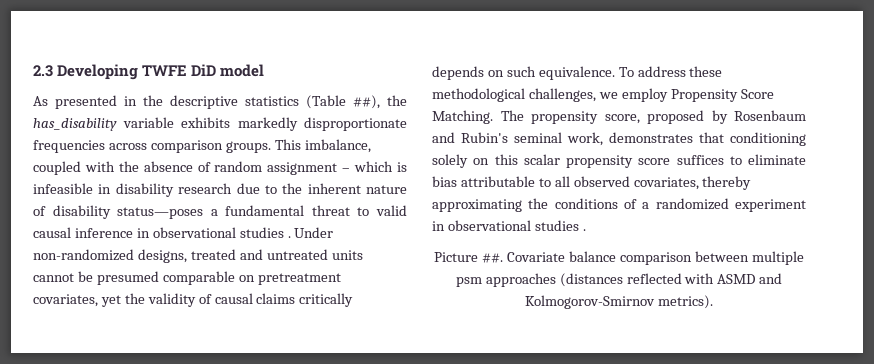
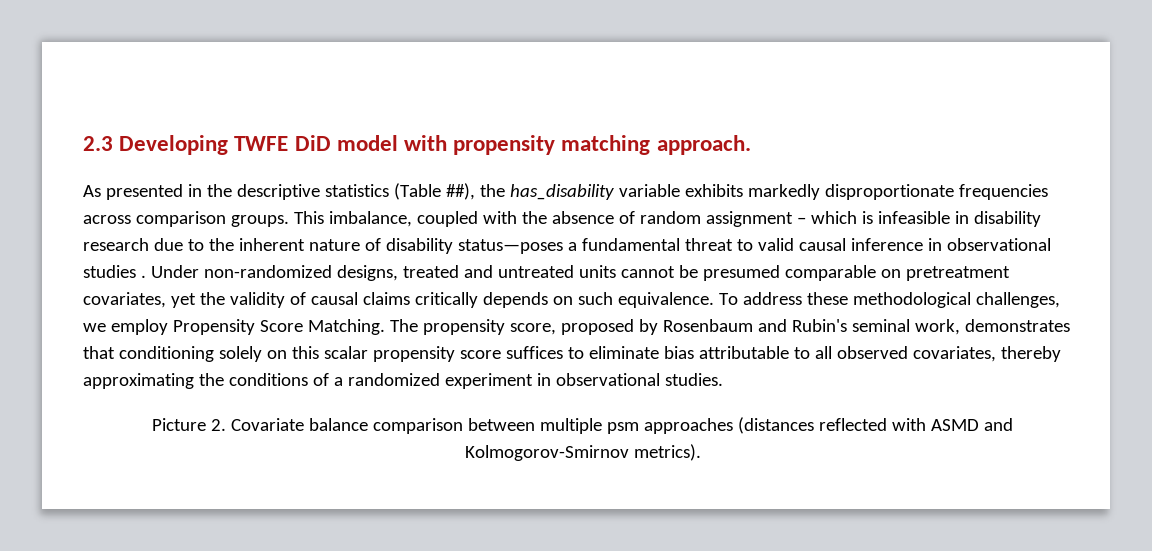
- 2.3 Developing TWFE DiD model
+ 2.3 Developing TWFE DiD model with propensity matching approach.
- The propensity score, proposed by Rosenbaum and Rubin's seminal work, demonstrates that conditioning solely on this scalar propensity score suffices to eliminate bias attributable to all observed covariates, thereby approximating the conditions of a randomized experiment in observational studies .
+ The propensity score, proposed by Rosenbaum and Rubin's seminal work, demonstrates that conditioning solely on this scalar propensity score suffices to eliminate bias attributable to all observed covariates, thereby approximating the conditions of a randomized experiment in observational studies.
- Picture ##. Covariate balance comparison between multiple psm approaches (distances reflected with ASMD and Kolmogorov-Smirnov metrics).
+ Picture 2. Covariate balance comparison between multiple psm approaches (distances reflected with ASMD and Kolmogorov-Smirnov metrics).

